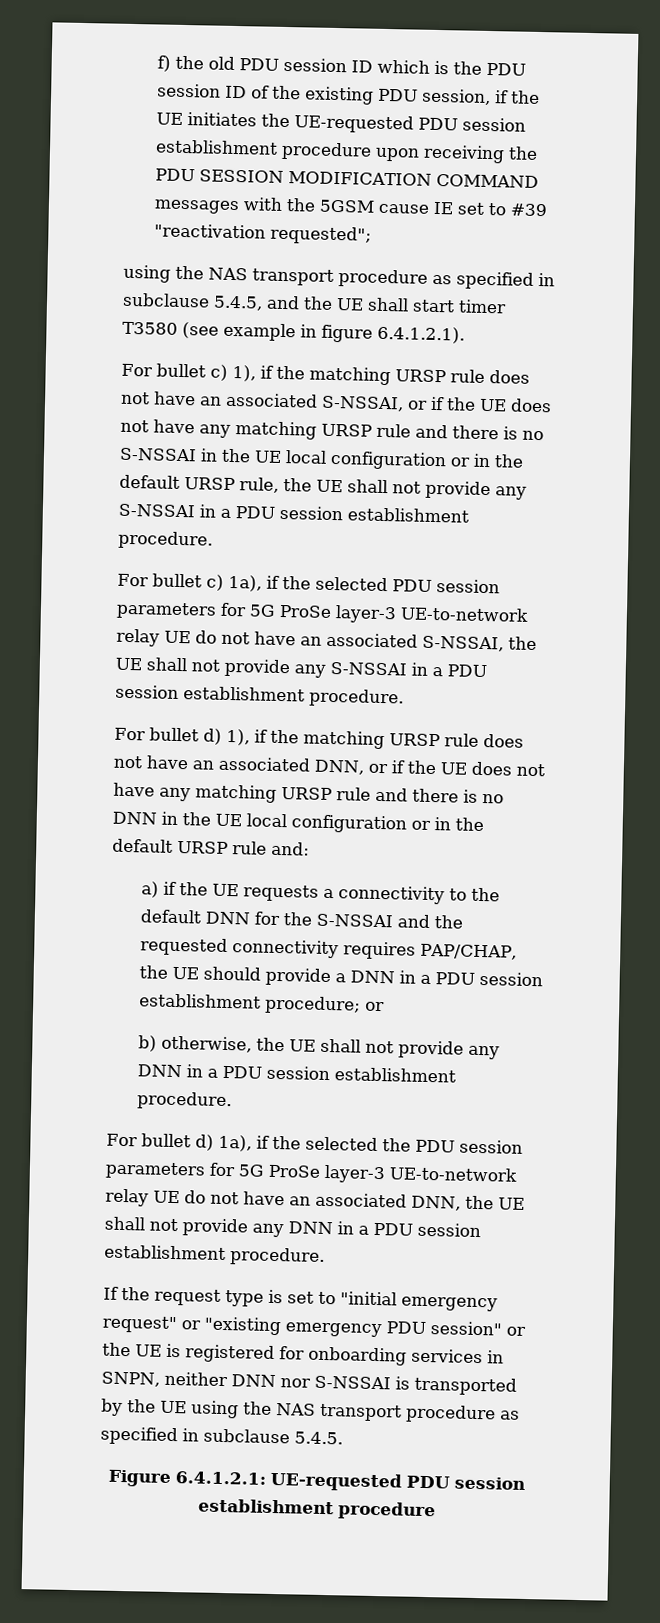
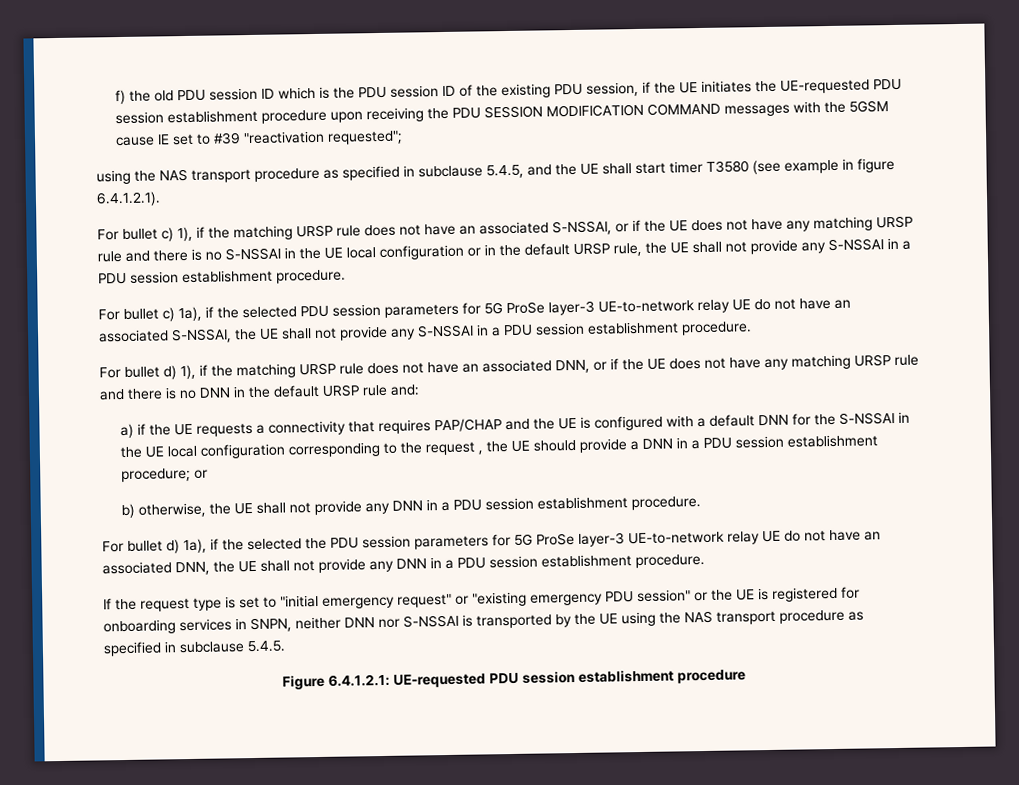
- For bullet d) 1), if the matching URSP rule does not have an associated DNN, or if the UE does not have any matching URSP rule and there is no DNN in the UE local configuration or in the default URSP rule and:
+ For bullet d) 1), if the matching URSP rule does not have an associated DNN, or if the UE does not have any matching URSP rule and there is no DNN in the default URSP rule and:
- a) if the UE requests a connectivity to the default DNN for the S-NSSAI and the requested connectivity requires PAP/CHAP, the UE should provide a DNN in a PDU session establishment procedure; or
+ a) if the UE requests a connectivity that requires PAP/CHAP and the UE is configured with a default DNN for the S-NSSAI in the UE local configuration corresponding to the request , the UE should provide a DNN in a PDU session establishment procedure; or

